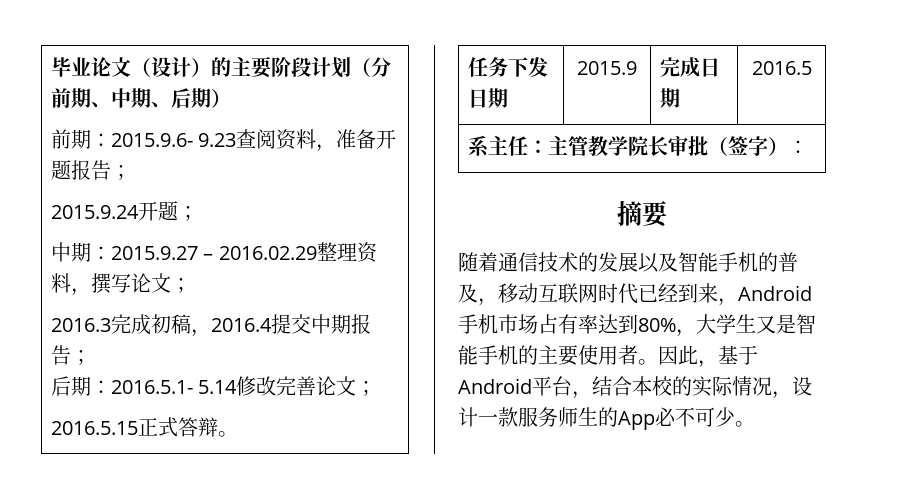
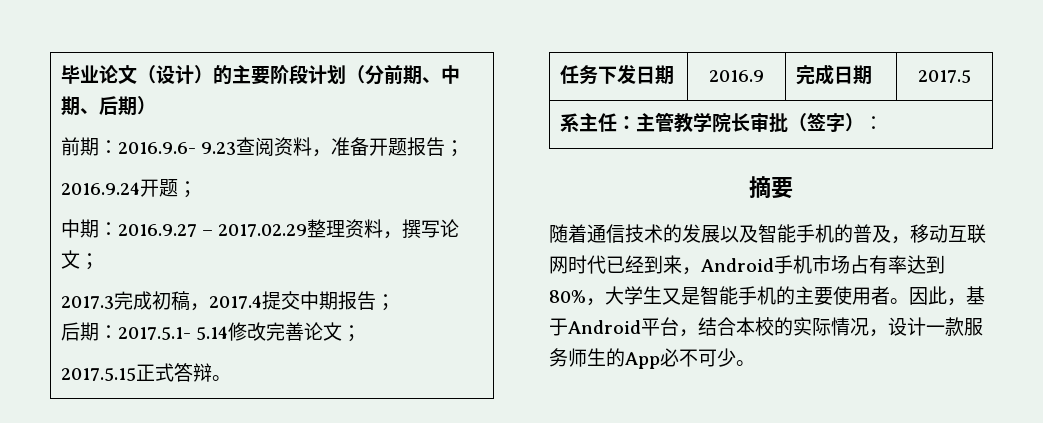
- 前期：2015.9.6- 9.23查阅资料，准备开题报告；
+ 前期：2016.9.6- 9.23查阅资料，准备开题报告；
- 2015.9.24开题；
+ 2016.9.24开题；
- 中期：2015.9.27 – 2016.02.29整理资料，撰写论文；
+ 中期：2016.9.27 – 2017.02.29整理资料，撰写论文；
- 2016.3完成初稿，2016.4提交中期报告；
+ 2017.3完成初稿，2017.4提交中期报告；
- 后期：2016.5.1- 5.14修改完善论文；
+ 后期：2017.5.1- 5.14修改完善论文；
- 2016.5.15正式答辩。
+ 2017.5.15正式答辩。
- 任务下发日期 | 2015.9 | 完成日期 | 2016.5
+ 任务下发日期 | 2016.9 | 完成日期 | 2017.5

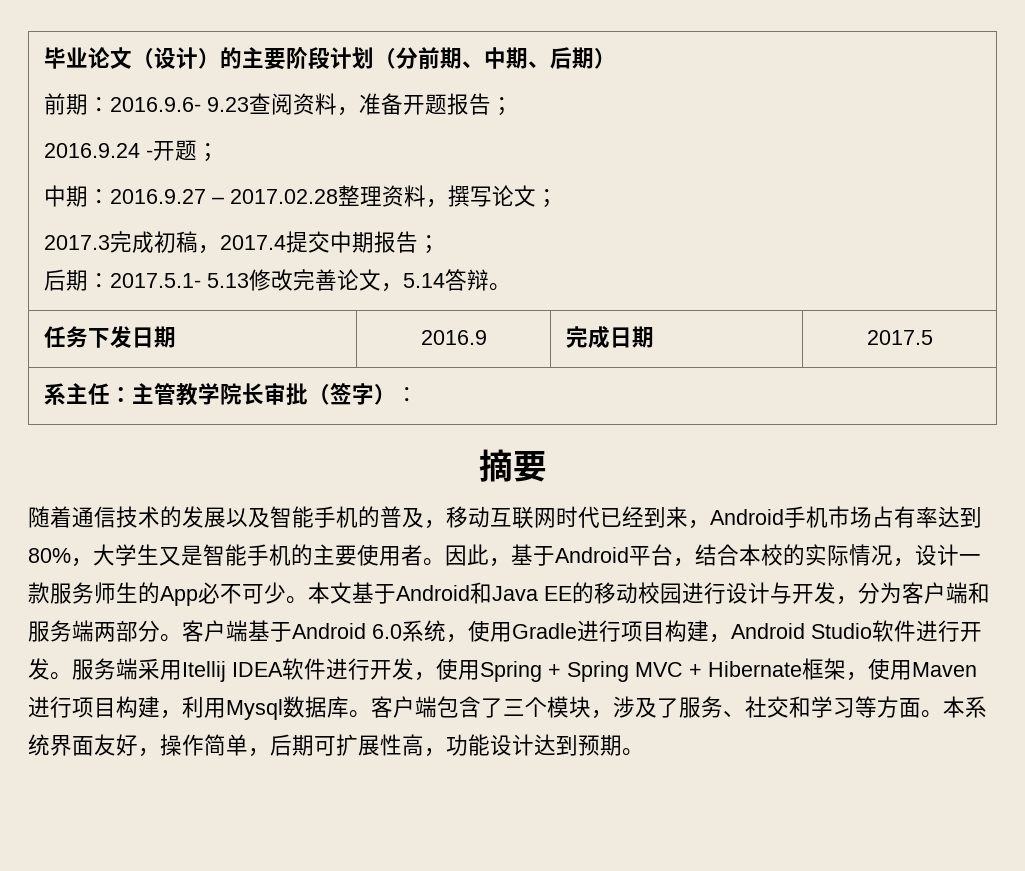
- 2016.9.24开题；
+ 2016.9.24 -开题；
- 中期：2016.9.27 – 2017.02.29整理资料，撰写论文；
+ 中期：2016.9.27 – 2017.02.28整理资料，撰写论文；
- 后期：2017.5.1- 5.14修改完善论文；
- 2017.5.15正式答辩。
+ 后期：2017.5.1- 5.13修改完善论文，5.14答辩。
+ 本文基于Android和Java EE的移动校园进行设计与开发，分为客户端和服务端两部分。客户端基于Android 6.0系统，使用Gradle进行项目构建，Android Studio软件进行开发。服务端采用Itellij IDEA软件进行开发，使用Spring + Spring MVC + Hibernate框架，使用Maven进行项目构建，利用Mysql数据库。客户端包含了三个模块，涉及了服务、社交和学习等方面。本系统界面友好，操作简单，后期可扩展性高，功能设计达到预期。

